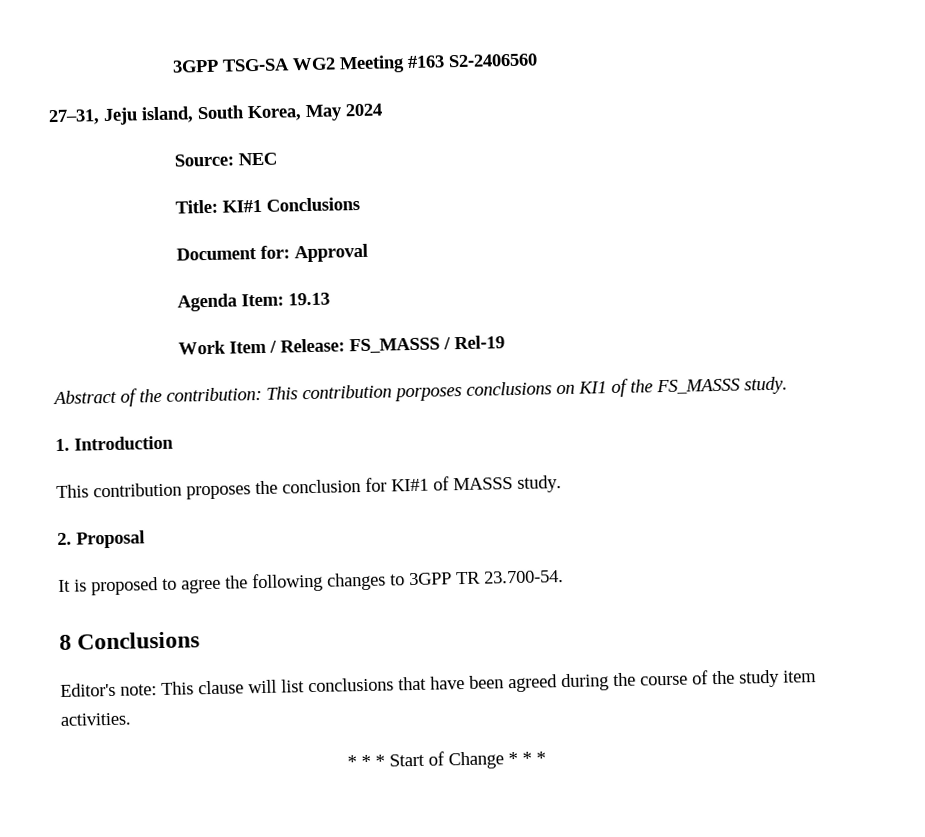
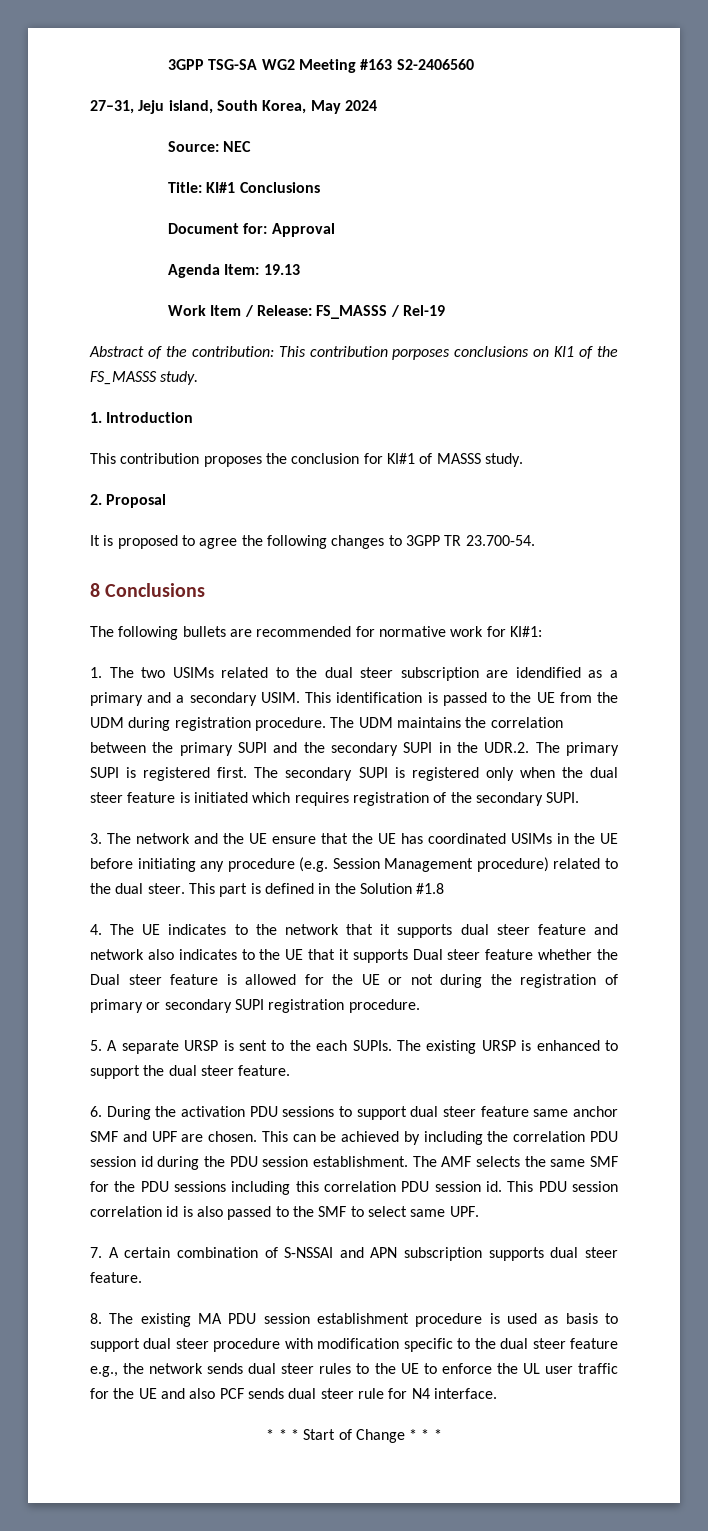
- Editor's note: This clause will list conclusions that have been agreed during the course of the study item activities.
+ The following bullets are recommended for normative work for KI#1:
+ 1. The two USIMs related to the dual steer subscription are idendified as a primary and a secondary USIM. This identification is passed to the UE from the UDM during registration procedure. The UDM maintains the correlation between the primary SUPI and the secondary SUPI in the UDR.2. The primary SUPI is registered first. The secondary SUPI is registered only when the dual steer feature is initiated which requires registration of the secondary SUPI.
+ 3. The network and the UE ensure that the UE has coordinated USIMs in the UE before initiating any procedure (e.g. Session Management procedure) related to the dual steer. This part is defined in the Solution #1.8
+ 4. The UE indicates to the network that it supports dual steer feature and network also indicates to the UE that it supports Dual steer feature whether the Dual steer feature is allowed for the UE or not during the registration of primary or secondary SUPI registration procedure.
+ 5. A separate URSP is sent to the each SUPIs. The existing URSP is enhanced to support the dual steer feature.
+ 6. During the activation PDU sessions to support dual steer feature same anchor SMF and UPF are chosen. This can be achieved by including the correlation PDU session id during the PDU session establishment. The AMF selects the same SMF for the PDU sessions including this correlation PDU session id. This PDU session correlation id is also passed to the SMF to select same UPF.
+ 7. A certain combination of S-NSSAI and APN subscription supports dual steer feature.
+ 8. The existing MA PDU session establishment procedure is used as basis to support dual steer procedure with modification specific to the dual steer feature e.g., the network sends dual steer rules to the UE to enforce the UL user traffic for the UE and also PCF sends dual steer rule for N4 interface.

